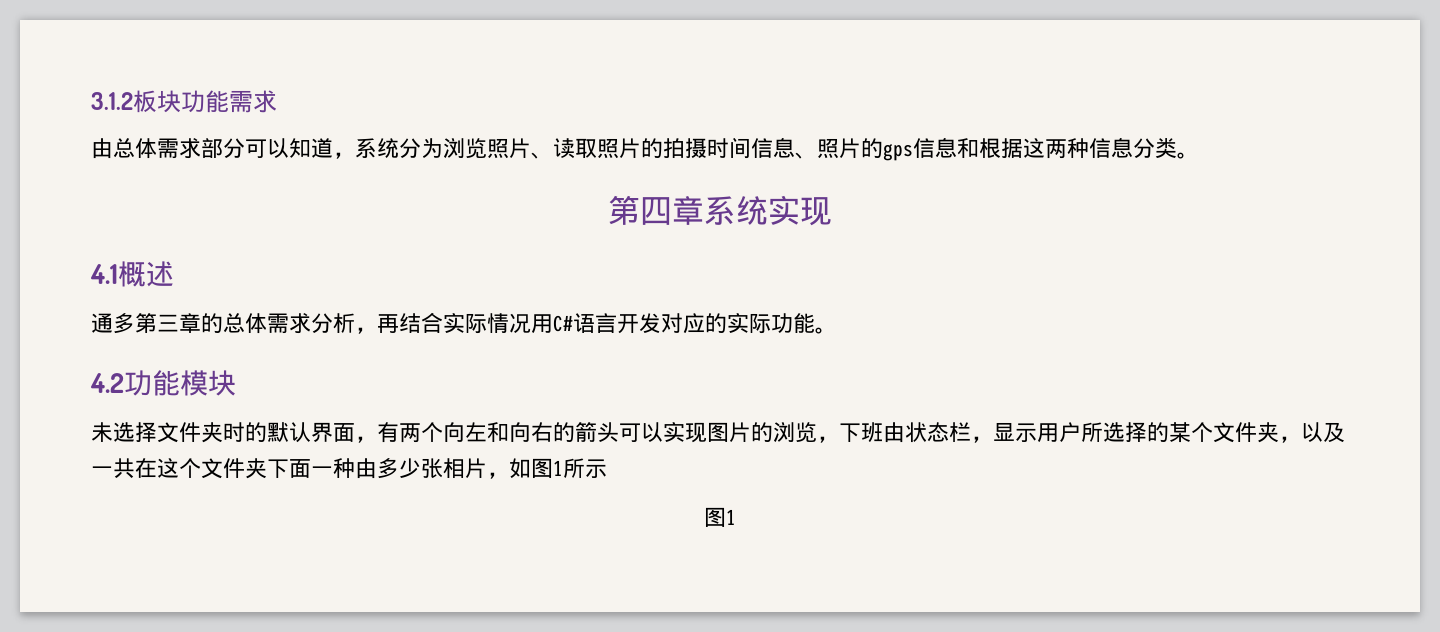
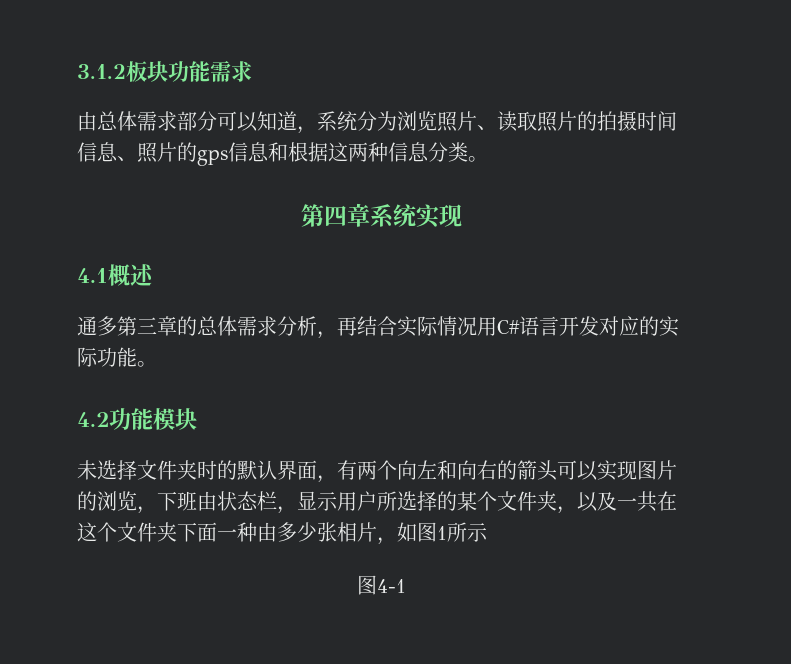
  未选择文件夹时的默认界面，有两个向左和向右的箭头可以实现图片的浏览，下班由状态栏，显示用户所选择的某个文件夹，以及一共在这个文件夹下面一种由多少张相片，如图1所示
- 图1
+ 图4-1

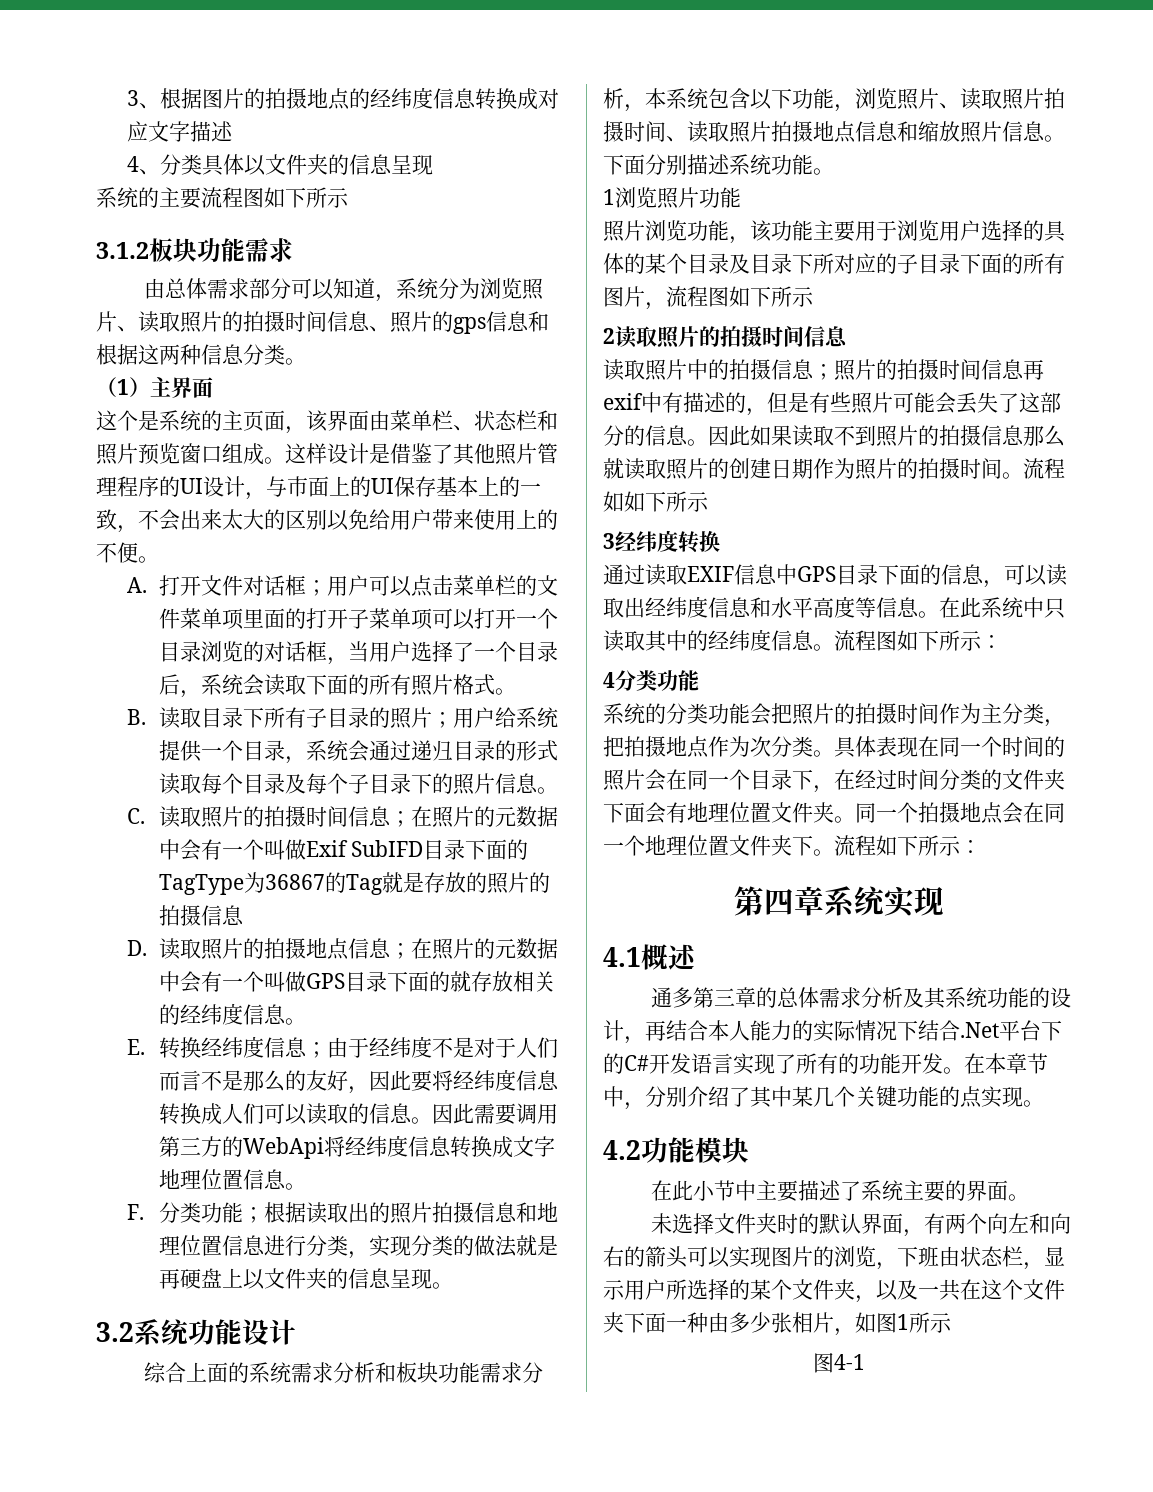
+ 3、根据图片的拍摄地点的经纬度信息转换成对应文字描述
+ 4、分类具体以文件夹的信息呈现
+ 系统的主要流程图如下所示
+ （1）主界面
+ 这个是系统的主页面，该界面由菜单栏、状态栏和照片预览窗口组成。这样设计是借鉴了其他照片管理程序的UI设计，与市面上的UI保存基本上的一致，不会出来太大的区别以免给用户带来使用上的不便。
+ A.打开文件对话框；用户可以点击菜单栏的文件菜单项里面的打开子菜单项可以打开一个目录浏览的对话框，当用户选择了一个目录后，系统会读取下面的所有照片格式。
+ B.读取目录下所有子目录的照片；用户给系统提供一个目录，系统会通过递归目录的形式读取每个目录及每个子目录下的照片信息。
+ C.读取照片的拍摄时间信息；在照片的元数据中会有一个叫做Exif SubIFD目录下面的TagType为36867的Tag就是存放的照片的拍摄信息
+ D.读取照片的拍摄地点信息；在照片的元数据中会有一个叫做GPS目录下面的就存放相关的经纬度信息。
+ E.转换经纬度信息；由于经纬度不是对于人们而言不是那么的友好，因此要将经纬度信息转换成人们可以读取的信息。因此需要调用第三方的WebApi将经纬度信息转换成文字地理位置信息。
+ F.分类功能；根据读取出的照片拍摄信息和地理位置信息进行分类，实现分类的做法就是再硬盘上以文件夹的信息呈现。
+ 3.2系统功能设计
+ 综合上面的系统需求分析和板块功能需求分析，本系统包含以下功能，浏览照片、读取照片拍摄时间、读取照片拍摄地点信息和缩放照片信息。下面分别描述系统功能。
+ 1浏览照片功能
+ 照片浏览功能，该功能主要用于浏览用户选择的具体的某个目录及目录下所对应的子目录下面的所有图片，流程图如下所示
+ 2读取照片的拍摄时间信息
+ 读取照片中的拍摄信息；照片的拍摄时间信息再exif中有描述的，但是有些照片可能会丢失了这部分的信息。因此如果读取不到照片的拍摄信息那么就读取照片的创建日期作为照片的拍摄时间。流程如如下所示
+ 3经纬度转换
+ 通过读取EXIF信息中GPS目录下面的信息，可以读取出经纬度信息和水平高度等信息。在此系统中只读取其中的经纬度信息。流程图如下所示：
+ 4分类功能
+ 系统的分类功能会把照片的拍摄时间作为主分类，把拍摄地点作为次分类。具体表现在同一个时间的照片会在同一个目录下，在经过时间分类的文件夹下面会有地理位置文件夹。同一个拍摄地点会在同一个地理位置文件夹下。流程如下所示：
- 通多第三章的总体需求分析，再结合实际情况用C#语言开发对应的实际功能。
+ 通多第三章的总体需求分析及其系统功能的设计，再结合本人能力的实际情况下结合.Net平台下的C#开发语言实现了所有的功能开发。在本章节中，分别介绍了其中某几个关键功能的点实现。
  4.2功能模块
+ 在此小节中主要描述了系统主要的界面。

